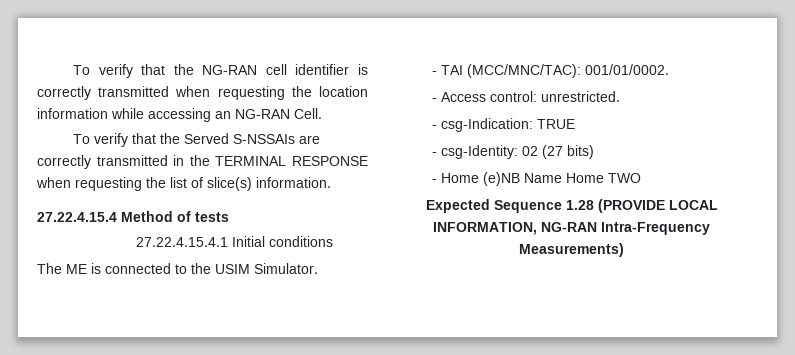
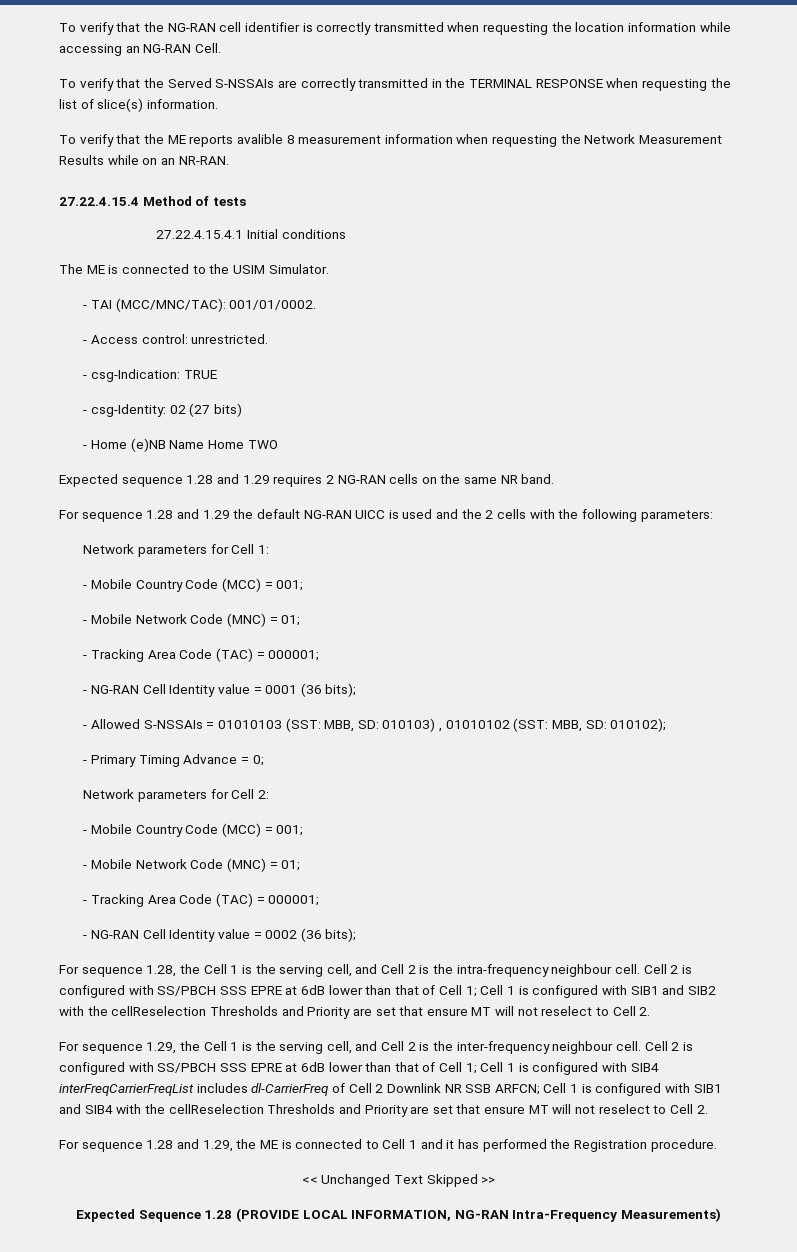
+ To verify that the ME reports avalible 8 measurement information when requesting the Network Measurement Results while on an NR-RAN.
+ Expected sequence 1.28 and 1.29 requires 2 NG-RAN cells on the same NR band.
+ For sequence 1.28 and 1.29 the default NG-RAN UICC is used and the 2 cells with the following parameters:
+ Network parameters for Cell 1:
+ - Mobile Country Code (MCC) = 001;
+ - Mobile Network Code (MNC) = 01;
+ - Tracking Area Code (TAC) = 000001;
+ - NG-RAN Cell Identity value = 0001 (36 bits);
+ - Allowed S-NSSAIs = 01010103 (SST: MBB, SD: 010103) , 01010102 (SST: MBB, SD: 010102);
+ - Primary Timing Advance = 0;
+ Network parameters for Cell 2:
+ - Mobile Country Code (MCC) = 001;
+ - Mobile Network Code (MNC) = 01;
+ - Tracking Area Code (TAC) = 000001;
+ - NG-RAN Cell Identity value = 0002 (36 bits);
+ For sequence 1.28, the Cell 1 is the serving cell, and Cell 2 is the intra-frequency neighbour cell. Cell 2 is configured with SS/PBCH SSS EPRE at 6dB lower than that of Cell 1; Cell 1 is configured with SIB1 and SIB2 with the cellReselection Thresholds and Priority are set that ensure MT will not reselect to Cell 2.
+ For sequence 1.29, the Cell 1 is the serving cell, and Cell 2 is the inter-frequency neighbour cell. Cell 2 is configured with SS/PBCH SSS EPRE at 6dB lower than that of Cell 1; Cell 1 is configured with SIB4 interFreqCarrierFreqList includes dl-CarrierFreq of Cell 2 Downlink NR SSB ARFCN; Cell 1 is configured with SIB1 and SIB4 with the cellReselection Thresholds and Priority are set that ensure MT will not reselect to Cell 2.
+ For sequence 1.28 and 1.29, the ME is connected to Cell 1 and it has performed the Registration procedure.
+ << Unchanged Text Skipped >>

